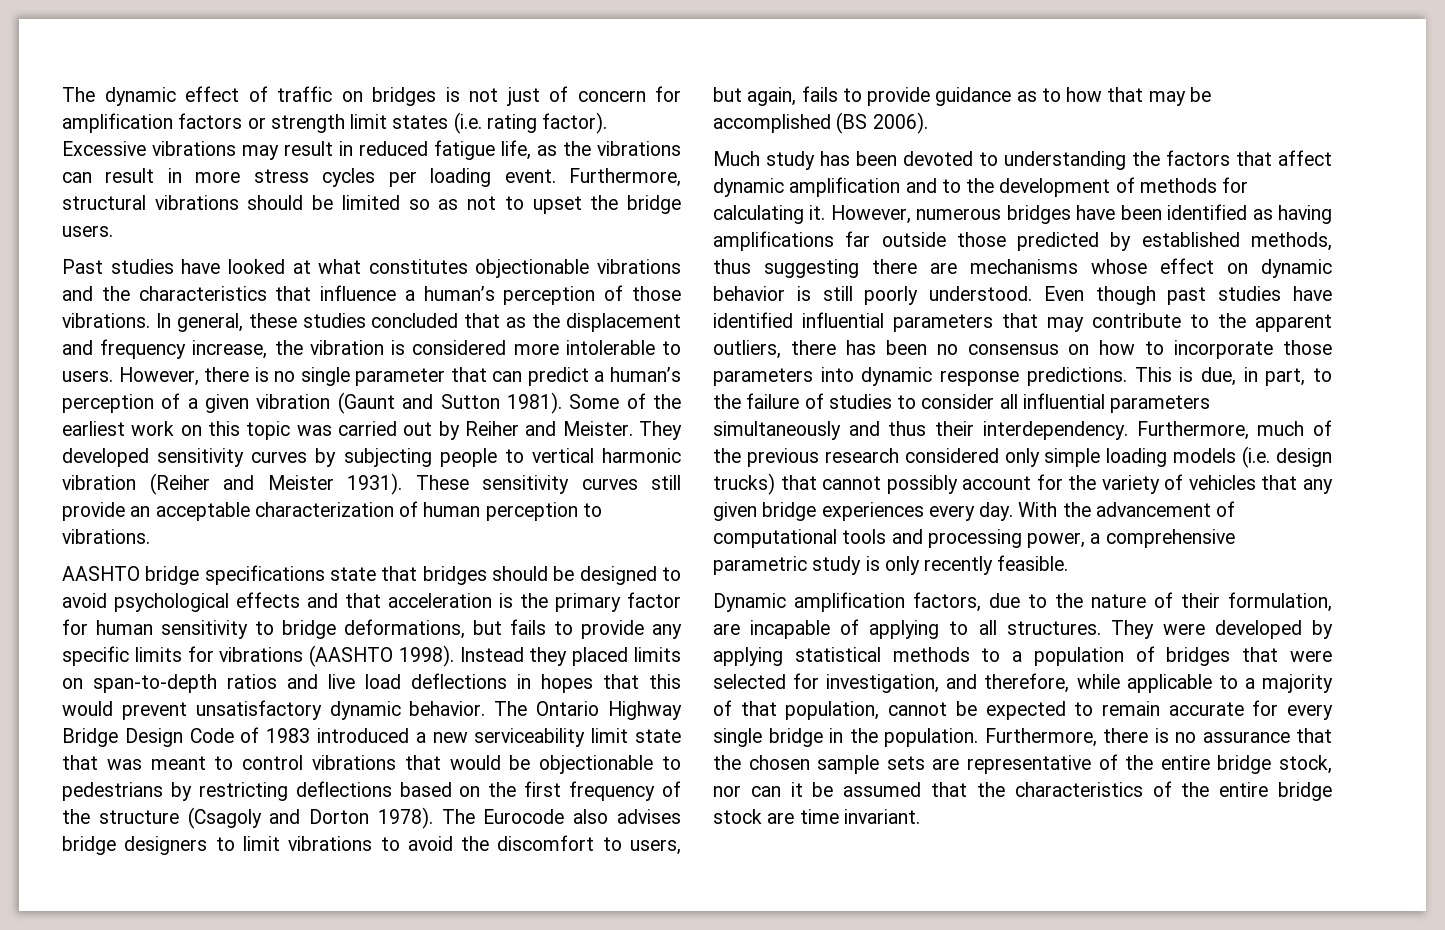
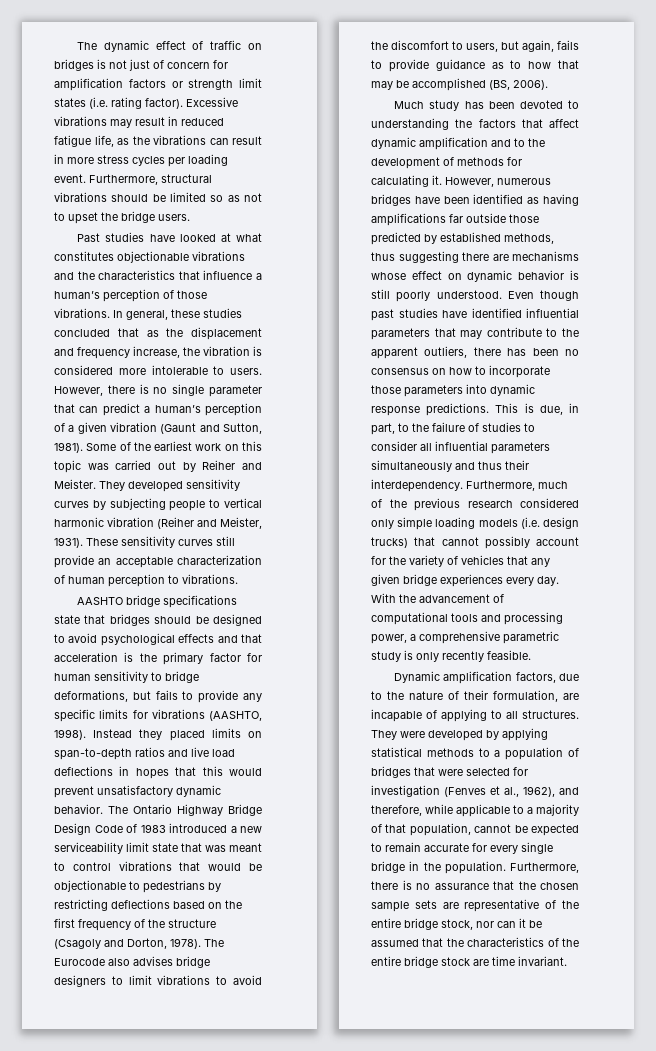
- However, there is no single parameter that can predict a human’s perception of a given vibration (Gaunt and Sutton 1981).
+ However, there is no single parameter that can predict a human’s perception of a given vibration (Gaunt and Sutton, 1981).
- They developed sensitivity curves by subjecting people to vertical harmonic vibration (Reiher and Meister 1931).
+ They developed sensitivity curves by subjecting people to vertical harmonic vibration (Reiher and Meister, 1931).
- AASHTO bridge specifications state that bridges should be designed to avoid psychological effects and that acceleration is the primary factor for human sensitivity to bridge deformations, but fails to provide any specific limits for vibrations (AASHTO 1998).
+ AASHTO bridge specifications state that bridges should be designed to avoid psychological effects and that acceleration is the primary factor for human sensitivity to bridge deformations, but fails to provide any specific limits for vibrations (AASHTO, 1998).
- The Ontario Highway Bridge Design Code of 1983 introduced a new serviceability limit state that was meant to control vibrations that would be objectionable to pedestrians by restricting deflections based on the first frequency of the structure (Csagoly and Dorton 1978).
+ The Ontario Highway Bridge Design Code of 1983 introduced a new serviceability limit state that was meant to control vibrations that would be objectionable to pedestrians by restricting deflections based on the first frequency of the structure (Csagoly and Dorton, 1978).
- The Eurocode also advises bridge designers to limit vibrations to avoid the discomfort to users, but again, fails to provide guidance as to how that may be accomplished (BS 2006).
+ The Eurocode also advises bridge designers to limit vibrations to avoid the discomfort to users, but again, fails to provide guidance as to how that may be accomplished (BS, 2006).
- They were developed by applying statistical methods to a population of bridges that were selected for investigation, and therefore, while applicable to a majority of that population, cannot be expected to remain accurate for every single bridge in the population.
+ They were developed by applying statistical methods to a population of bridges that were selected for investigation (Fenves et al., 1962), and therefore, while applicable to a majority of that population, cannot be expected to remain accurate for every single bridge in the population.

